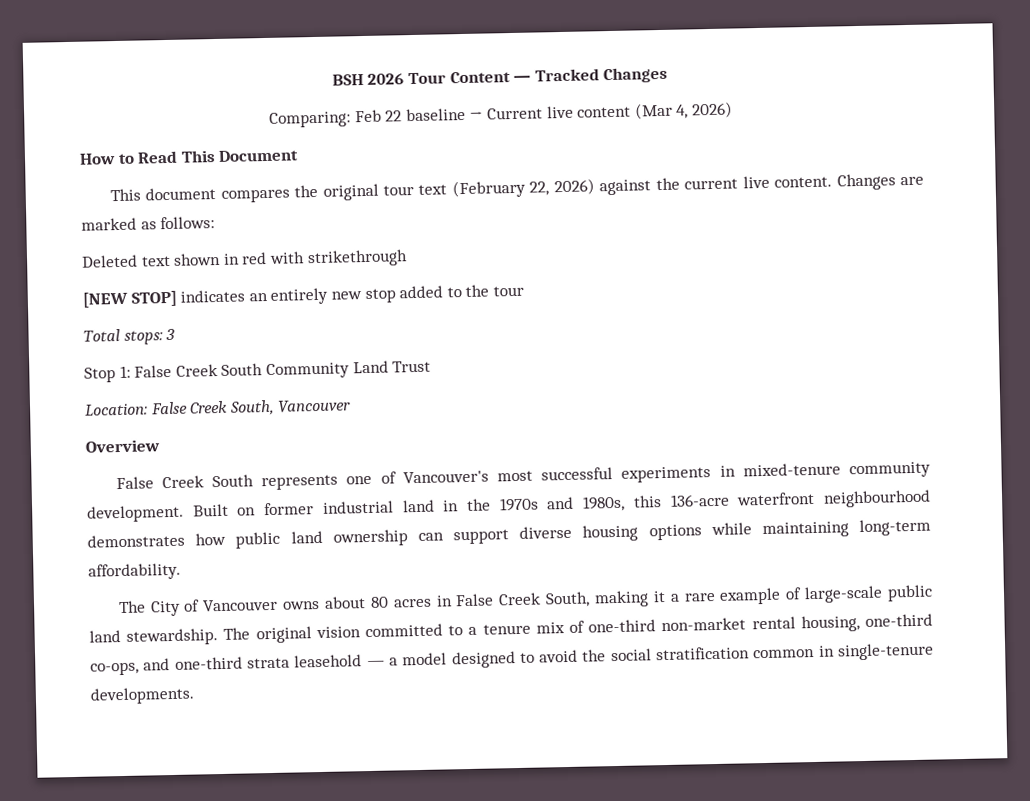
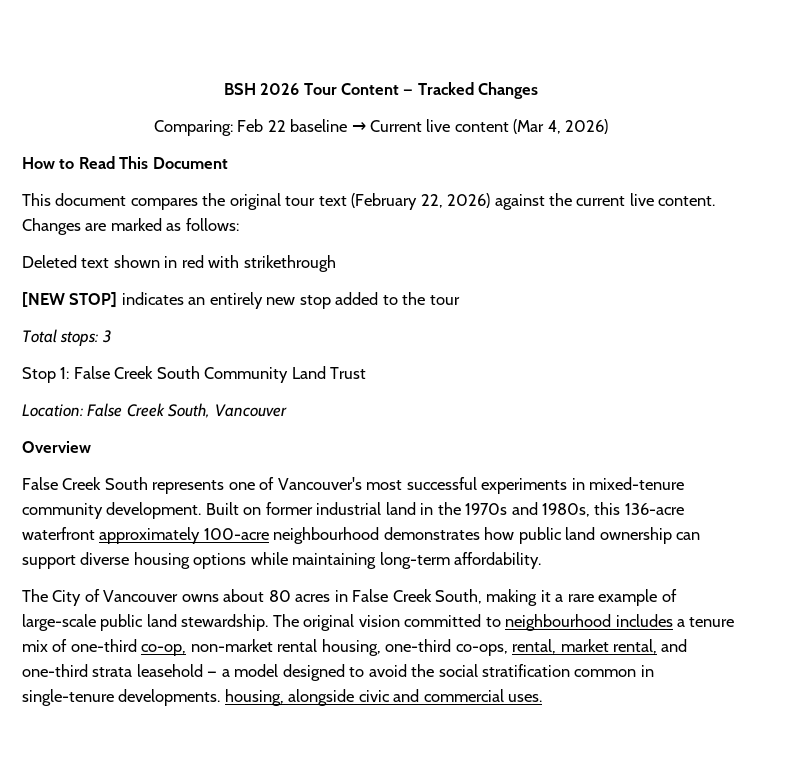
- Built on former industrial land in the 1970s and 1980s, this 136-acre waterfront neighbourhood demonstrates how public land ownership can support diverse housing options while maintaining long-term affordability.
+ Built on former industrial land in the 1970s and 1980s, this 136-acre waterfront approximately 100-acre neighbourhood demonstrates how public land ownership can support diverse housing options while maintaining long-term affordability.
- The original vision committed to a tenure mix of one-third non-market rental housing, one-third co-ops, and one-third strata leasehold — a model designed to avoid the social stratification common in single-tenure developments.
+ The original vision committed to neighbourhood includes a tenure mix of one-third co-op, non-market rental housing, one-third co-ops, rental, market rental, and one-third strata leasehold — a model designed to avoid the social stratification common in single-tenure developments. housing, alongside civic and commercial uses.

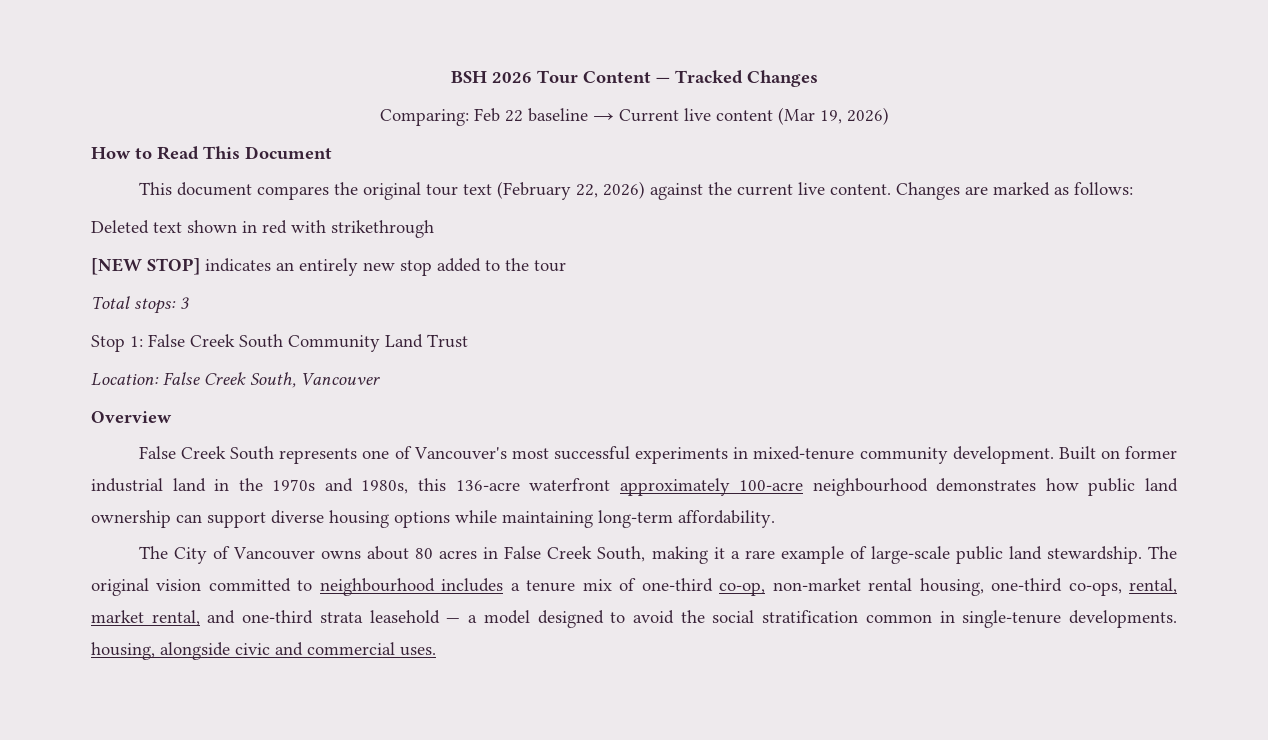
- Comparing: Feb 22 baseline → Current live content (Mar 4, 2026)
+ Comparing: Feb 22 baseline → Current live content (Mar 19, 2026)

